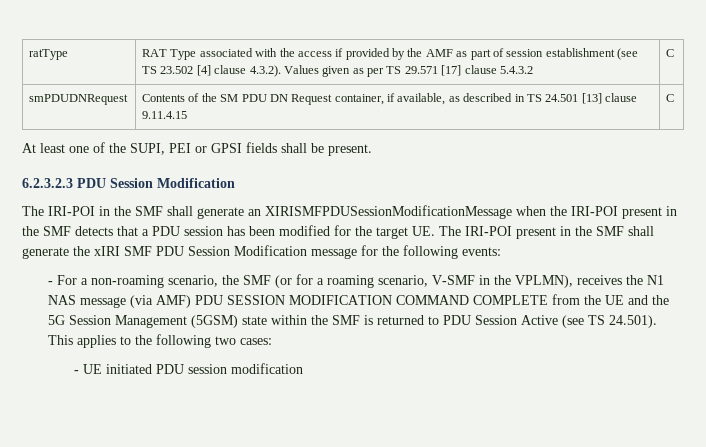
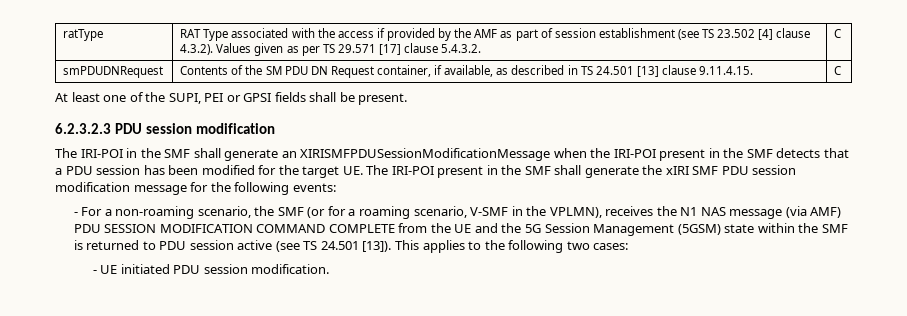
- ratType | RAT Type associated with the access if provided by the AMF as part of session establishment (see TS 23.502 [4] clause 4.3.2). Values given as per TS 29.571 [17] clause 5.4.3.2 | C
+ ratType | RAT Type associated with the access if provided by the AMF as part of session establishment (see TS 23.502 [4] clause 4.3.2). Values given as per TS 29.571 [17] clause 5.4.3.2. | C
- smPDUDNRequest | Contents of the SM PDU DN Request container, if available, as described in TS 24.501 [13] clause 9.11.4.15 | C
+ smPDUDNRequest | Contents of the SM PDU DN Request container, if available, as described in TS 24.501 [13] clause 9.11.4.15. | C
- 6.2.3.2.3 PDU Session Modification
+ 6.2.3.2.3 PDU session modification
- The IRI-POI in the SMF shall generate an XIRISMFPDUSessionModificationMessage when the IRI-POI present in the SMF detects that a PDU session has been modified for the target UE. The IRI-POI present in the SMF shall generate the xIRI SMF PDU Session Modification message for the following events:
+ The IRI-POI in the SMF shall generate an XIRISMFPDUSessionModificationMessage when the IRI-POI present in the SMF detects that a PDU session has been modified for the target UE. The IRI-POI present in the SMF shall generate the xIRI SMF PDU session modification message for the following events:
- - For a non-roaming scenario, the SMF (or for a roaming scenario, V-SMF in the VPLMN), receives the N1 NAS message (via AMF) PDU SESSION MODIFICATION COMMAND COMPLETE from the UE and the 5G Session Management (5GSM) state within the SMF is returned to PDU Session Active (see TS 24.501). This applies to the following two cases:
+ - For a non-roaming scenario, the SMF (or for a roaming scenario, V-SMF in the VPLMN), receives the N1 NAS message (via AMF) PDU SESSION MODIFICATION COMMAND COMPLETE from the UE and the 5G Session Management (5GSM) state within the SMF is returned to PDU session active (see TS 24.501 [13]). This applies to the following two cases:
- - UE initiated PDU session modification
+ - UE initiated PDU session modification.

